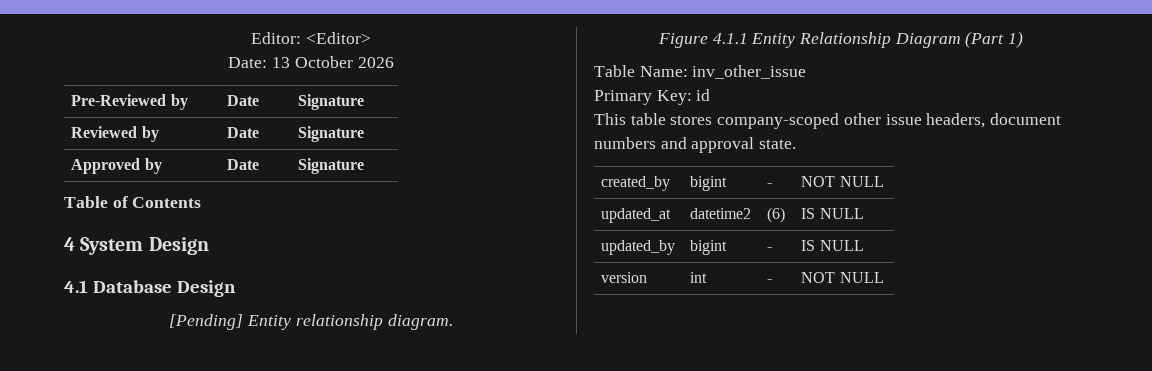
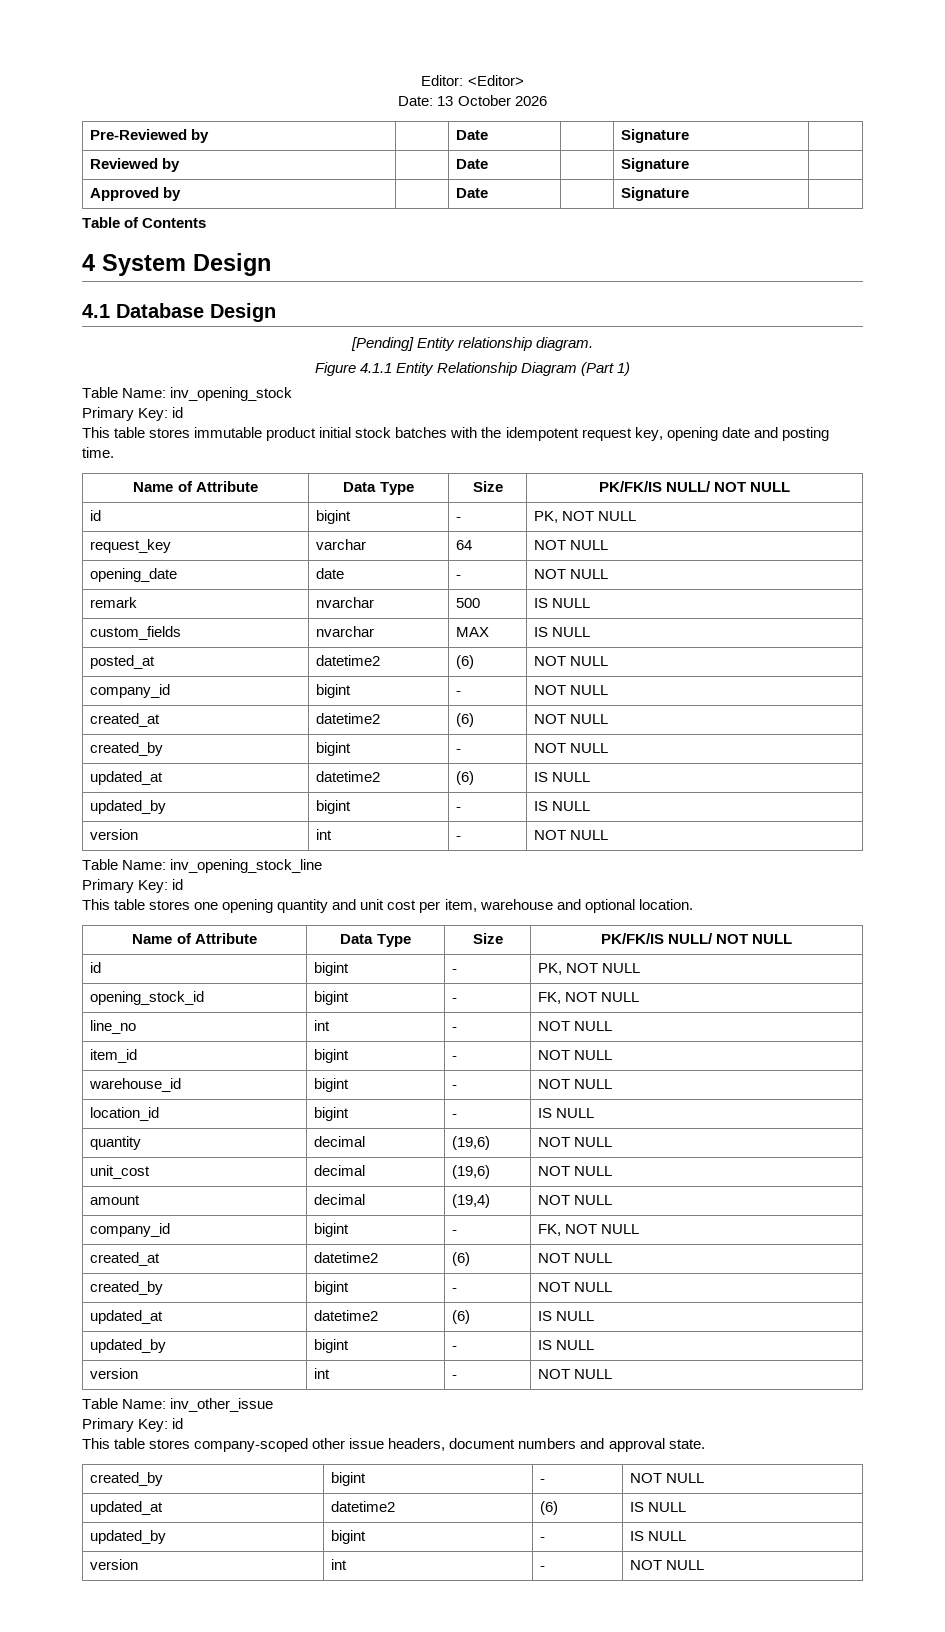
+ Table Name: inv_opening_stock
+ Primary Key: id
+ This table stores immutable product initial stock batches with the idempotent request key, opening date and posting time.
+ Name of Attribute | Data Type | Size | PK/FK/IS NULL/ NOT NULL
+ id | bigint | - | PK, NOT NULL
+ request_key | varchar | 64 | NOT NULL
+ opening_date | date | - | NOT NULL
+ remark | nvarchar | 500 | IS NULL
+ custom_fields | nvarchar | MAX | IS NULL
+ posted_at | datetime2 | (6) | NOT NULL
+ company_id | bigint | - | NOT NULL
+ created_at | datetime2 | (6) | NOT NULL
+ created_by | bigint | - | NOT NULL
+ updated_at | datetime2 | (6) | IS NULL
+ updated_by | bigint | - | IS NULL
+ version | int | - | NOT NULL
+ Table Name: inv_opening_stock_line
+ Primary Key: id
+ This table stores one opening quantity and unit cost per item, warehouse and optional location.
+ Name of Attribute | Data Type | Size | PK/FK/IS NULL/ NOT NULL
+ id | bigint | - | PK, NOT NULL
+ opening_stock_id | bigint | - | FK, NOT NULL
+ line_no | int | - | NOT NULL
+ item_id | bigint | - | NOT NULL
+ warehouse_id | bigint | - | NOT NULL
+ location_id | bigint | - | IS NULL
+ quantity | decimal | (19,6) | NOT NULL
+ unit_cost | decimal | (19,6) | NOT NULL
+ amount | decimal | (19,4) | NOT NULL
+ company_id | bigint | - | FK, NOT NULL
+ created_at | datetime2 | (6) | NOT NULL
+ created_by | bigint | - | NOT NULL
+ updated_at | datetime2 | (6) | IS NULL
+ updated_by | bigint | - | IS NULL
+ version | int | - | NOT NULL

